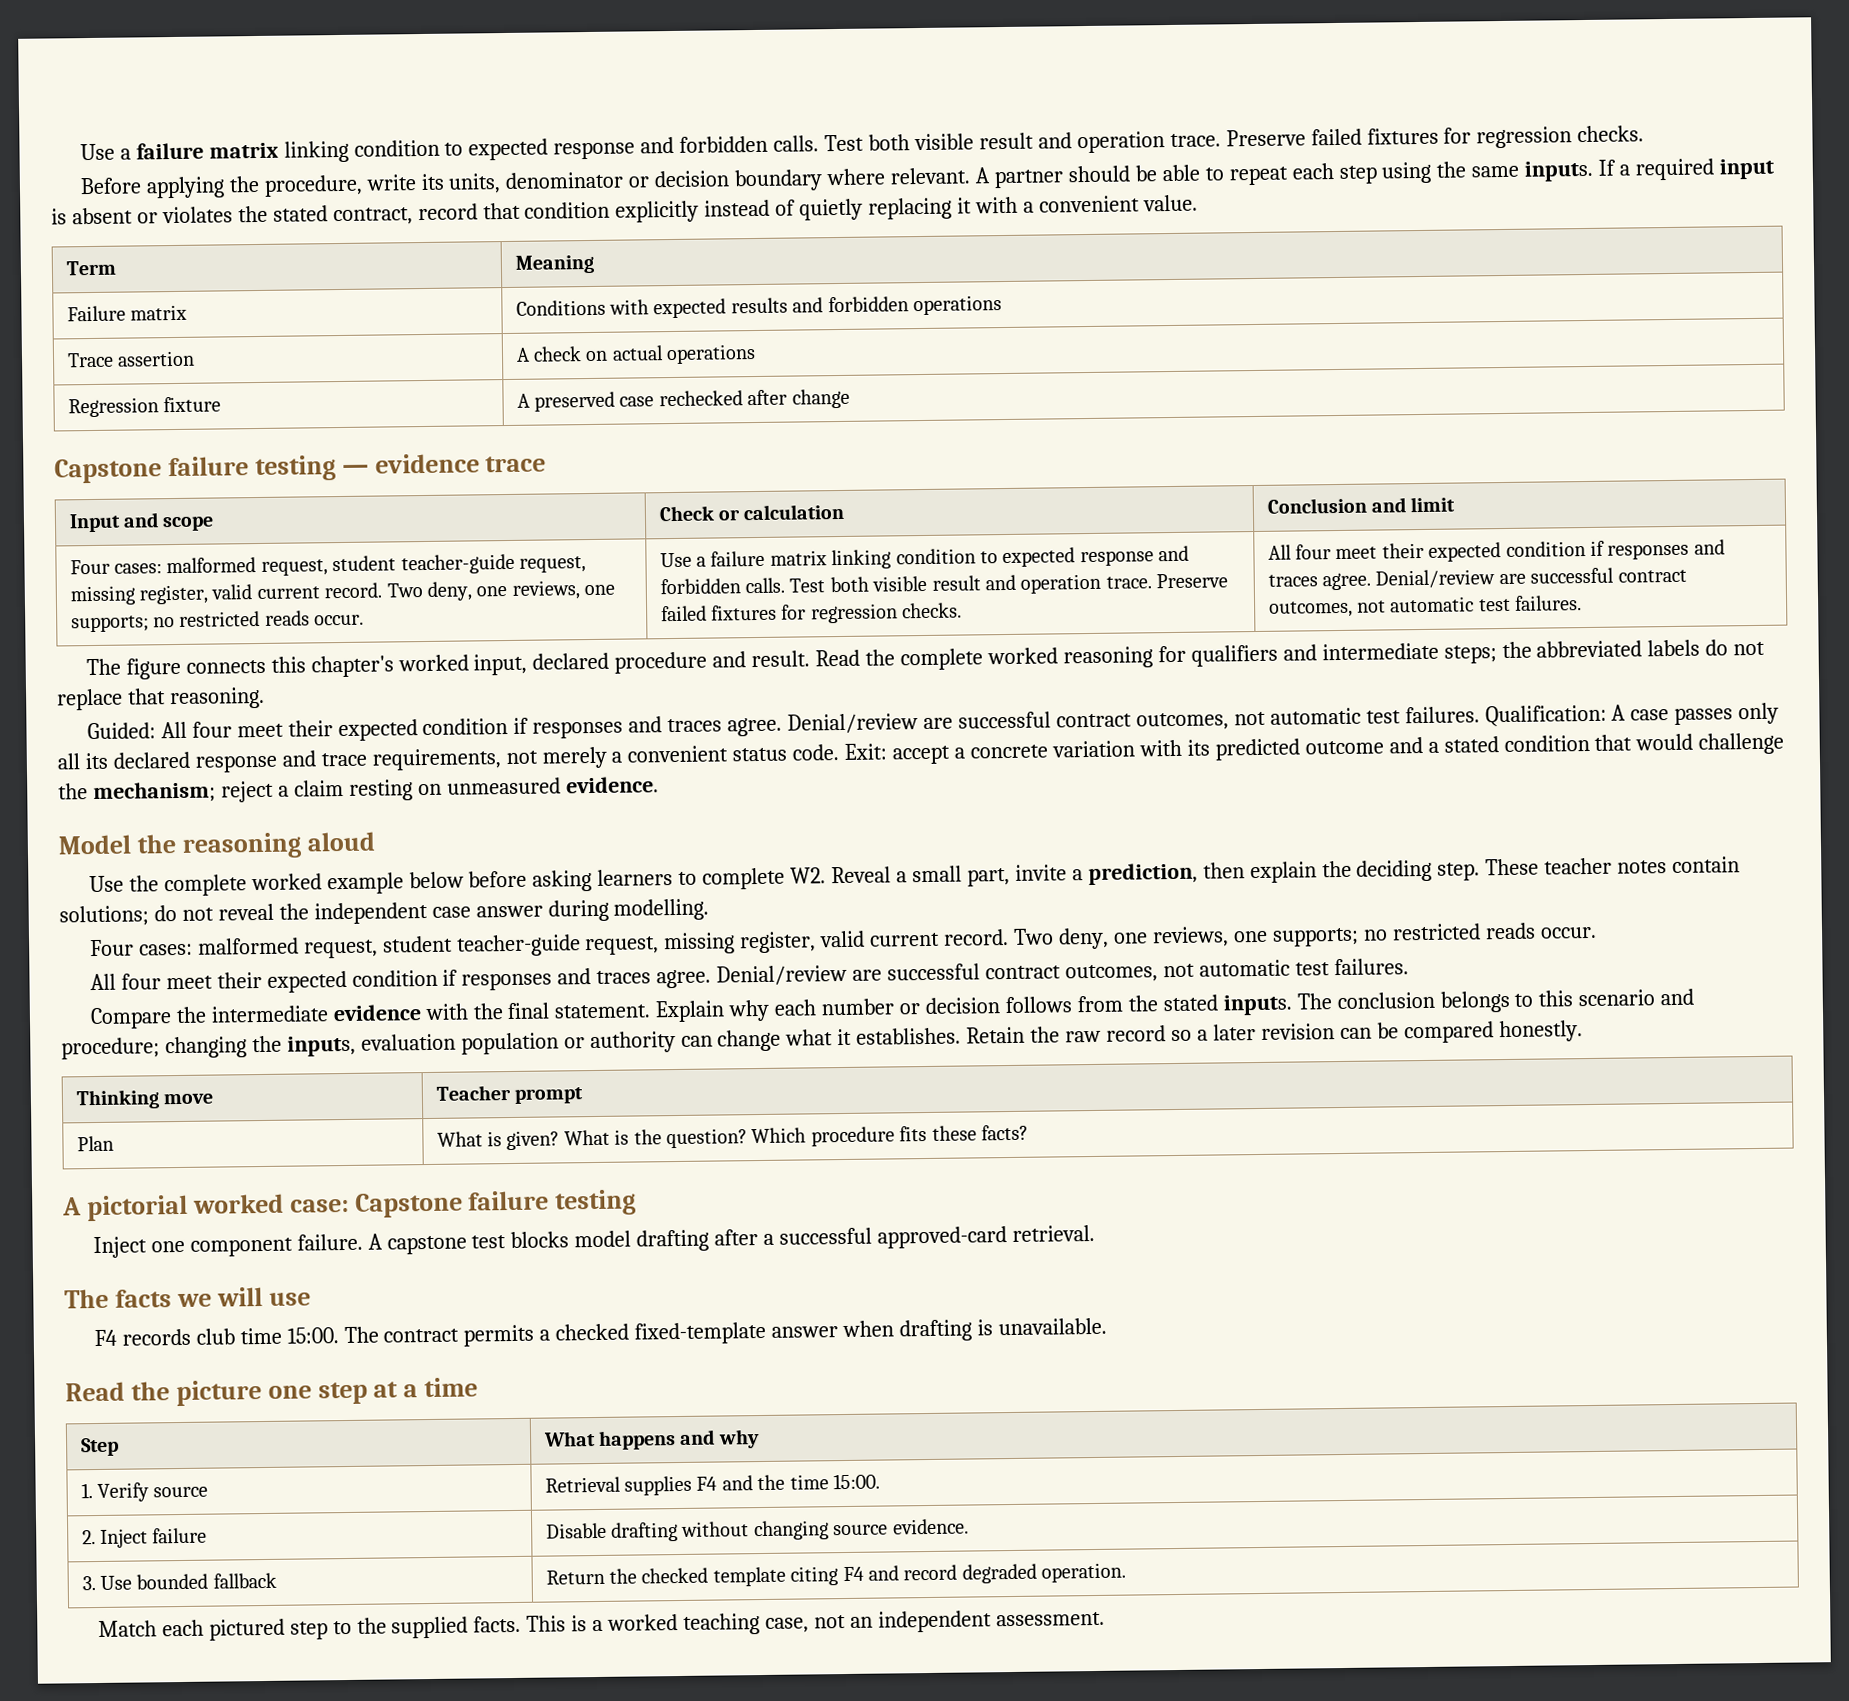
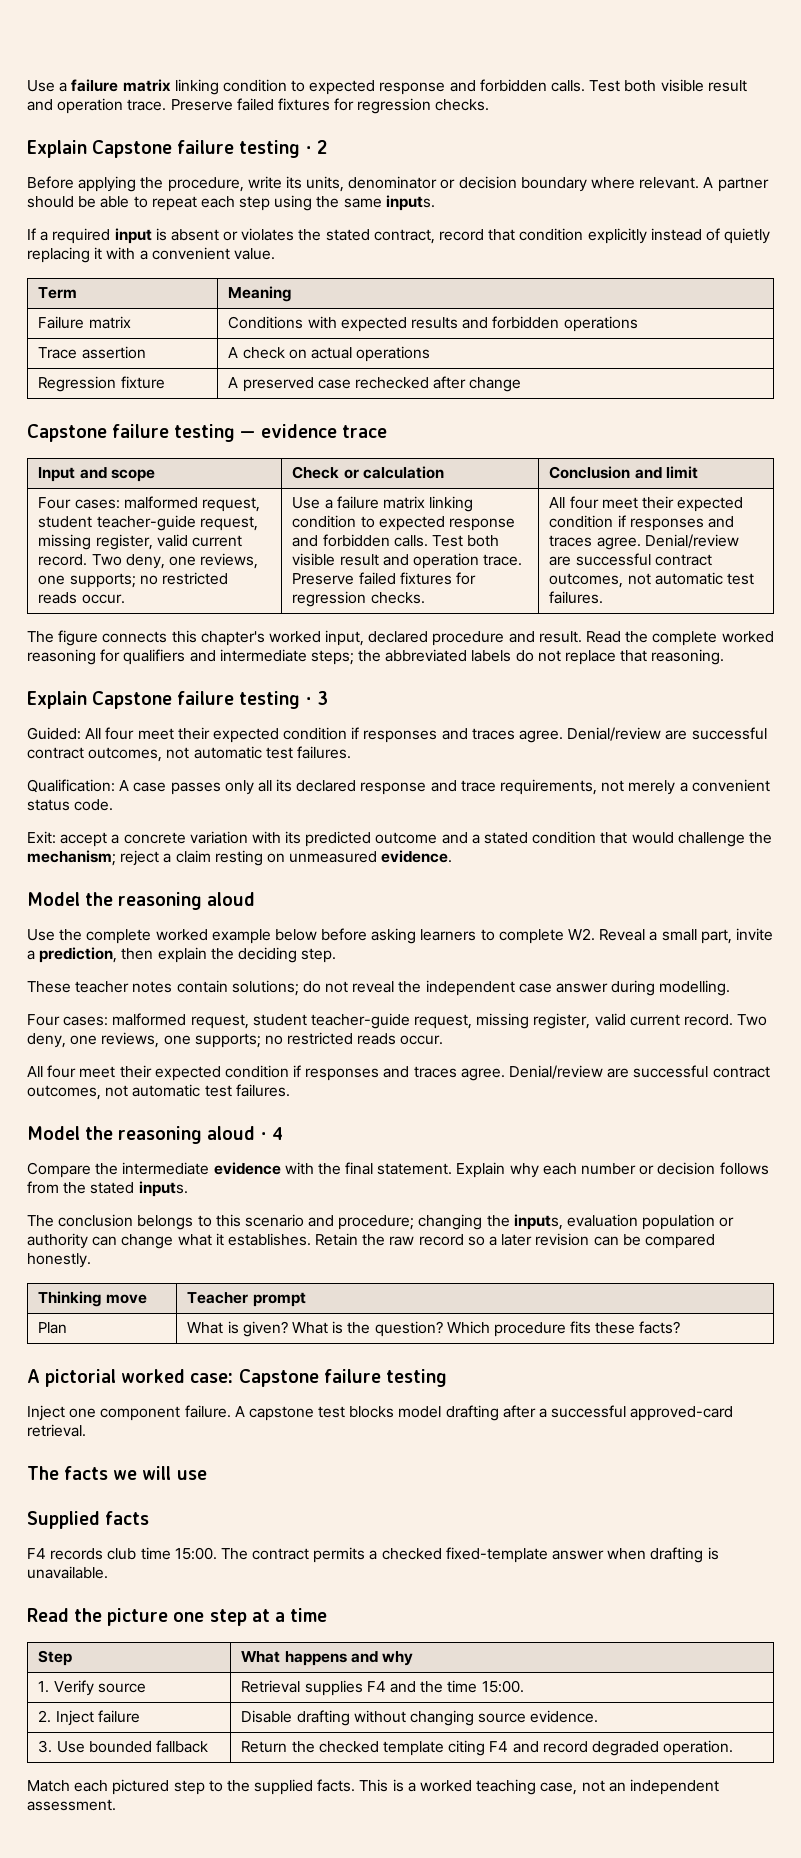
+ Explain Capstone failure testing · 2
- A partner should be able to repeat each step using the same inputs. If a required input is absent or violates the stated contract, record that condition explicitly instead of quietly replacing it with a convenient value.
+ A partner should be able to repeat each step using the same inputs.
+ If a required input is absent or violates the stated contract, record that condition explicitly instead of quietly replacing it with a convenient value.
+ Explain Capstone failure testing · 3
- Guided: All four meet their expected condition if responses and traces agree. Denial/review are successful contract outcomes, not automatic test failures. Qualification:
+ Guided: All four meet their expected condition if responses and traces agree. Denial/review are successful contract outcomes, not automatic test failures.
+ Qualification:
- A case passes only all its declared response and trace requirements, not merely a convenient status code. Exit:
+ A case passes only all its declared response and trace requirements, not merely a convenient status code.
+ Exit:
- Use the complete worked example below before asking learners to complete W2. Reveal a small part, invite a prediction, then explain the deciding step. These teacher notes contain solutions; do not reveal the independent case answer during modelling.
+ Use the complete worked example below before asking learners to complete W2. Reveal a small part, invite a prediction, then explain the deciding step.
+ These teacher notes contain solutions; do not reveal the independent case answer during modelling.
+ Model the reasoning aloud · 4
- Explain why each number or decision follows from the stated inputs. The conclusion belongs to this scenario and procedure; changing the inputs, evaluation population or authority can change what it establishes.
+ Explain why each number or decision follows from the stated inputs.
+ The conclusion belongs to this scenario and procedure; changing the inputs, evaluation population or authority can change what it establishes.
+ Supplied facts

